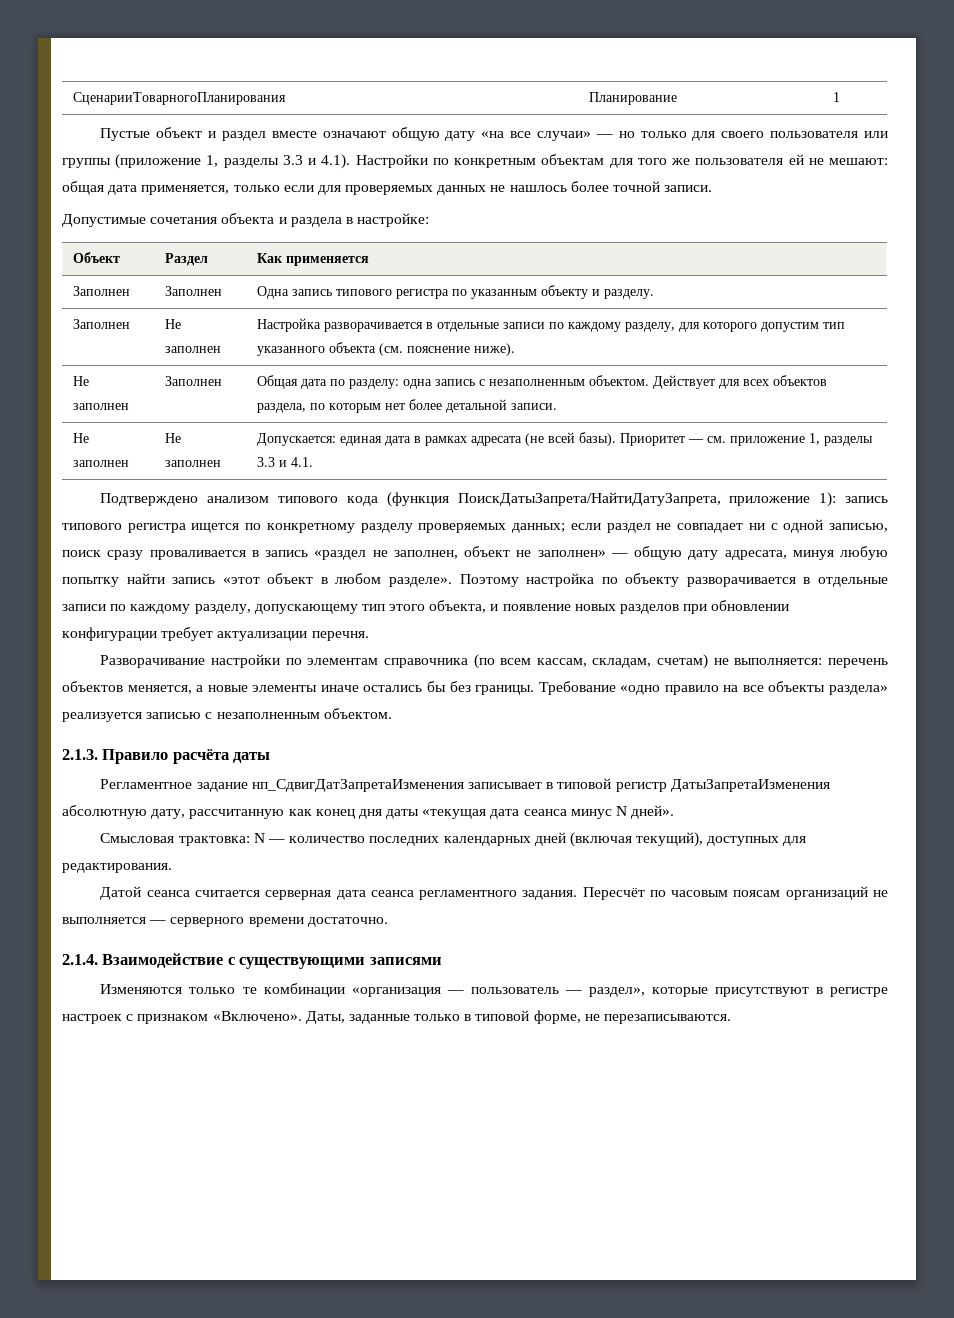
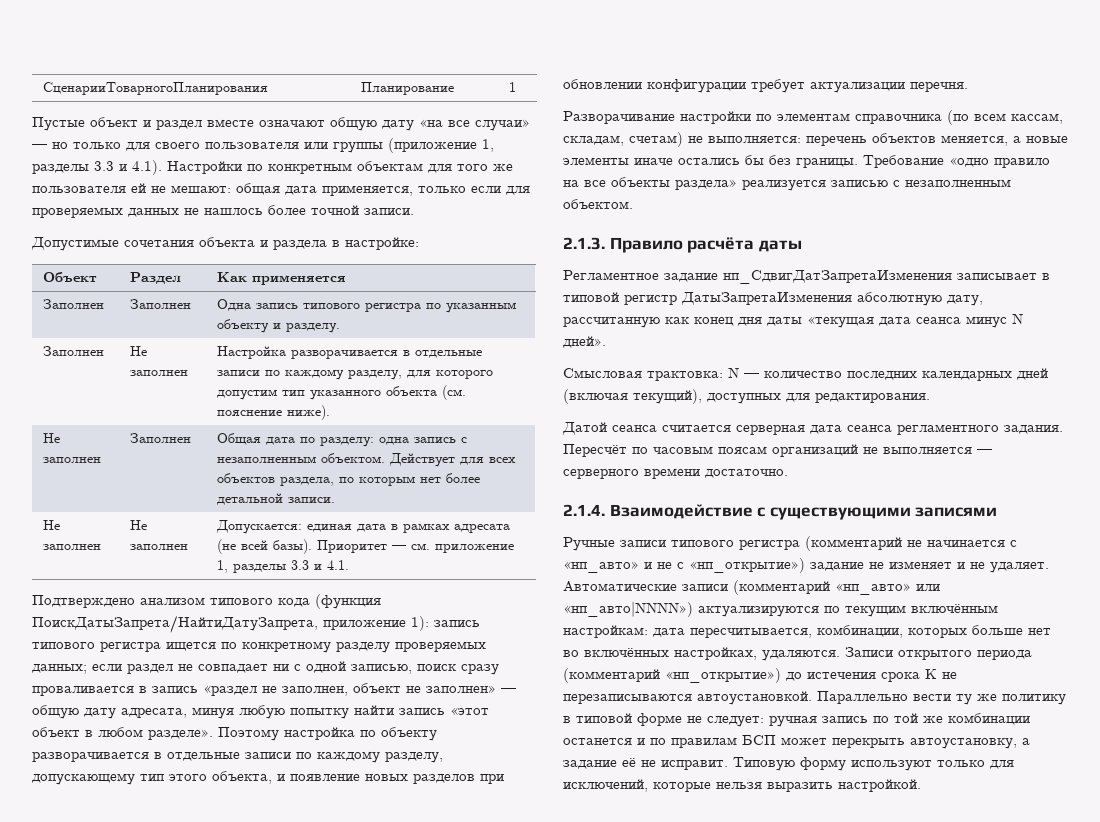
- Изменяются только те комбинации «организация — пользователь — раздел», которые присутствуют в регистре настроек с признаком «Включено». Даты, заданные только в типовой форме, не перезаписываются.
+ Ручные записи типового регистра (комментарий не начинается с «нп_авто» и не с «нп_открытие») задание не изменяет и не удаляет. Автоматические записи (комментарий «нп_авто» или «нп_авто|NNNN») актуализируются по текущим включённым настройкам: дата пересчитывается, комбинации, которых больше нет во включённых настройках, удаляются. Записи открытого периода (комментарий «нп_открытие») до истечения срока K не перезаписываются автоустановкой. Параллельно вести ту же политику в типовой форме не следует: ручная запись по той же комбинации останется и по правилам БСП может перекрыть автоустановку, а задание её не исправит. Типовую форму используют только для исключений, которые нельзя выразить настройкой.

